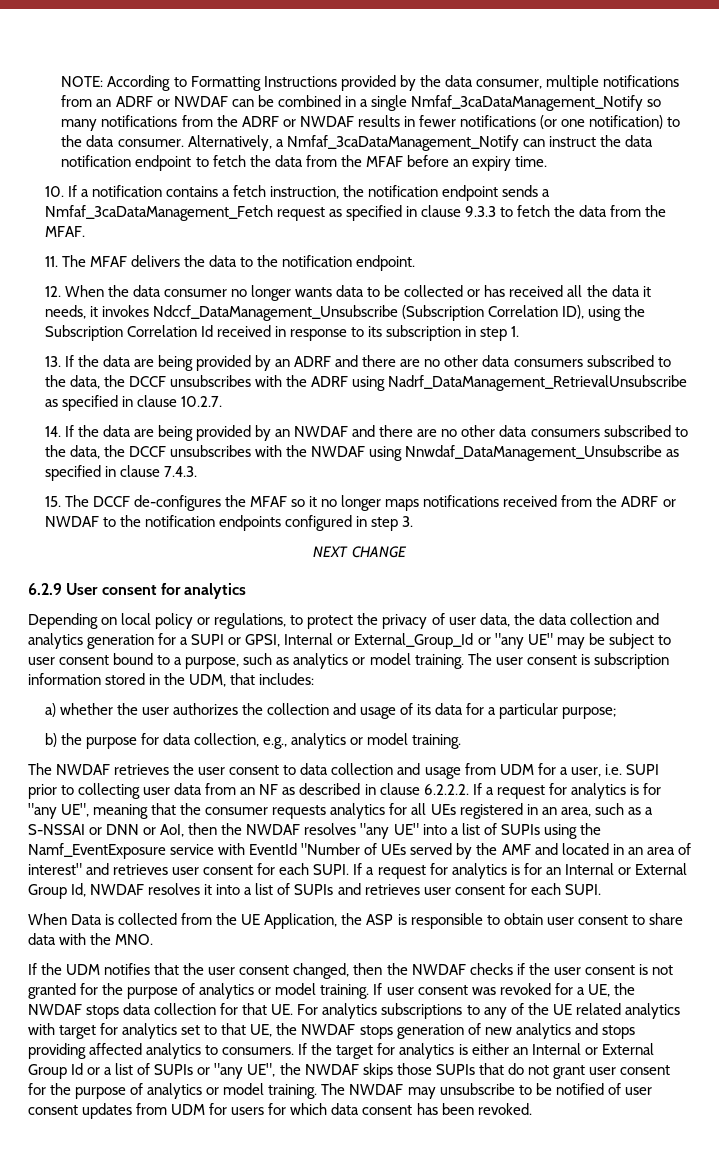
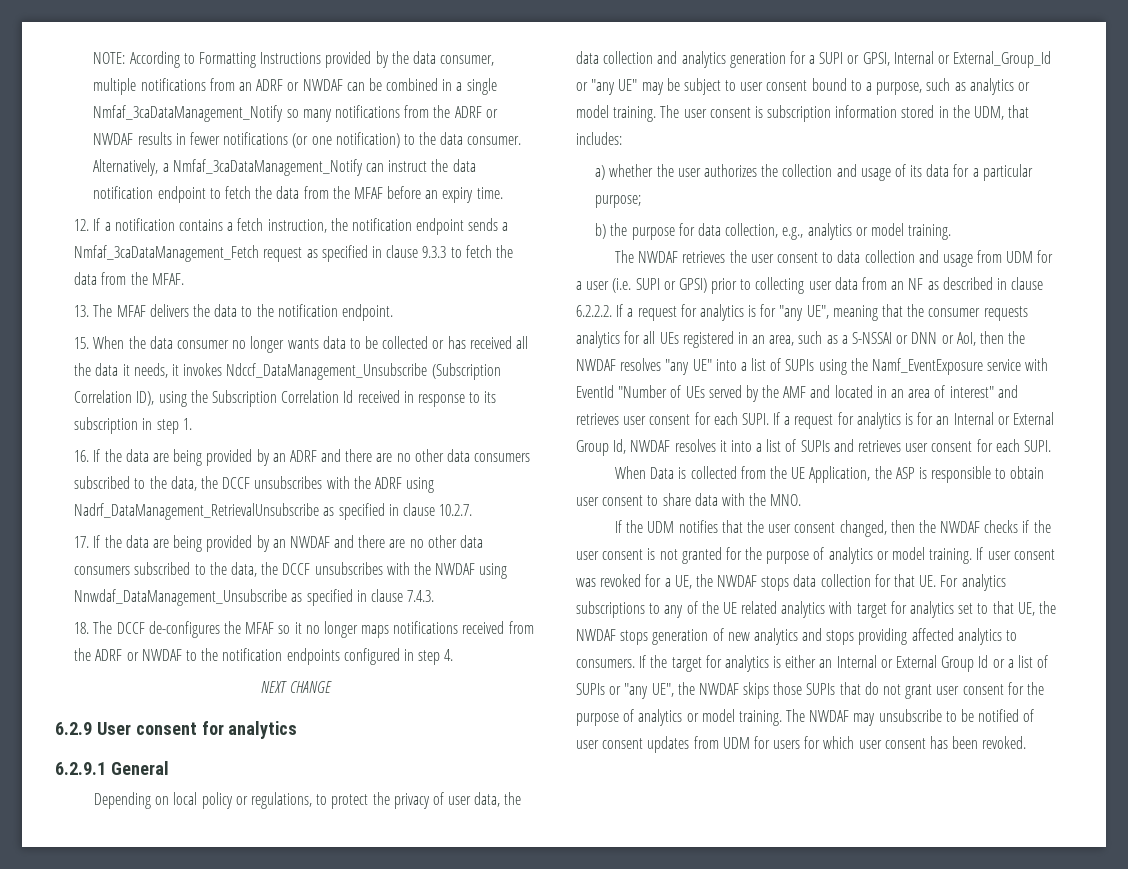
- 10. If a notification contains a fetch instruction, the notification endpoint sends a Nmfaf_3caDataManagement_Fetch request as specified in clause 9.3.3 to fetch the data from the MFAF.
+ 12. If a notification contains a fetch instruction, the notification endpoint sends a Nmfaf_3caDataManagement_Fetch request as specified in clause 9.3.3 to fetch the data from the MFAF.
- 11. The MFAF delivers the data to the notification endpoint.
+ 13. The MFAF delivers the data to the notification endpoint.
- 12. When the data consumer no longer wants data to be collected or has received all the data it needs, it invokes Ndccf_DataManagement_Unsubscribe (Subscription Correlation ID), using the Subscription Correlation Id received in response to its subscription in step 1.
+ 15. When the data consumer no longer wants data to be collected or has received all the data it needs, it invokes Ndccf_DataManagement_Unsubscribe (Subscription Correlation ID), using the Subscription Correlation Id received in response to its subscription in step 1.
- 13. If the data are being provided by an ADRF and there are no other data consumers subscribed to the data, the DCCF unsubscribes with the ADRF using Nadrf_DataManagement_RetrievalUnsubscribe as specified in clause 10.2.7.
+ 16. If the data are being provided by an ADRF and there are no other data consumers subscribed to the data, the DCCF unsubscribes with the ADRF using Nadrf_DataManagement_RetrievalUnsubscribe as specified in clause 10.2.7.
- 14. If the data are being provided by an NWDAF and there are no other data consumers subscribed to the data, the DCCF unsubscribes with the NWDAF using Nnwdaf_DataManagement_Unsubscribe as specified in clause 7.4.3.
+ 17. If the data are being provided by an NWDAF and there are no other data consumers subscribed to the data, the DCCF unsubscribes with the NWDAF using Nnwdaf_DataManagement_Unsubscribe as specified in clause 7.4.3.
- 15. The DCCF de-configures the MFAF so it no longer maps notifications received from the ADRF or NWDAF to the notification endpoints configured in step 3.
+ 18. The DCCF de-configures the MFAF so it no longer maps notifications received from the ADRF or NWDAF to the notification endpoints configured in step 4.
+ 6.2.9.1 General
- The NWDAF retrieves the user consent to data collection and usage from UDM for a user, i.e. SUPI prior to collecting user data from an NF as described in clause 6.2.2.2. If a request for analytics is for "any UE", meaning that the consumer requests analytics for all UEs registered in an area, such as a S-NSSAI or DNN or AoI, then the NWDAF resolves "any UE" into a list of SUPIs using the Namf_EventExposure service with EventId "Number of UEs served by the AMF and located in an area of interest" and retrieves user consent for each SUPI.
+ The NWDAF retrieves the user consent to data collection and usage from UDM for a user (i.e. SUPI or GPSI) prior to collecting user data from an NF as described in clause 6.2.2.2. If a request for analytics is for "any UE", meaning that the consumer requests analytics for all UEs registered in an area, such as a S-NSSAI or DNN or AoI, then the NWDAF resolves "any UE" into a list of SUPIs using the Namf_EventExposure service with EventId "Number of UEs served by the AMF and located in an area of interest" and retrieves user consent for each SUPI.
- The NWDAF may unsubscribe to be notified of user consent updates from UDM for users for which data consent has been revoked.
+ The NWDAF may unsubscribe to be notified of user consent updates from UDM for users for which user consent has been revoked.

